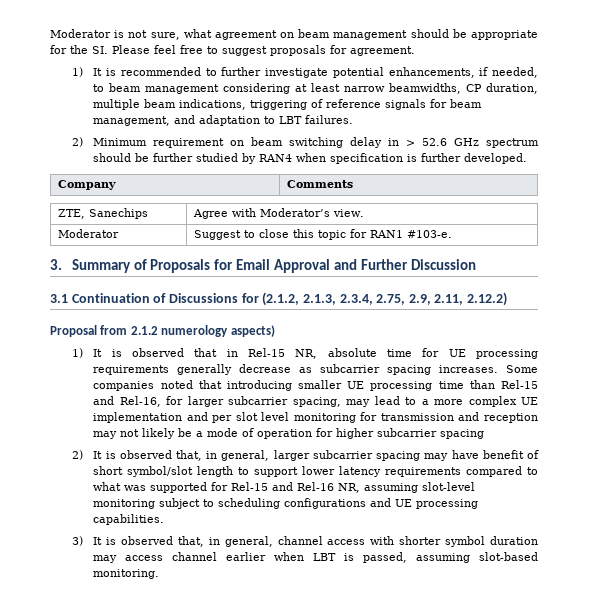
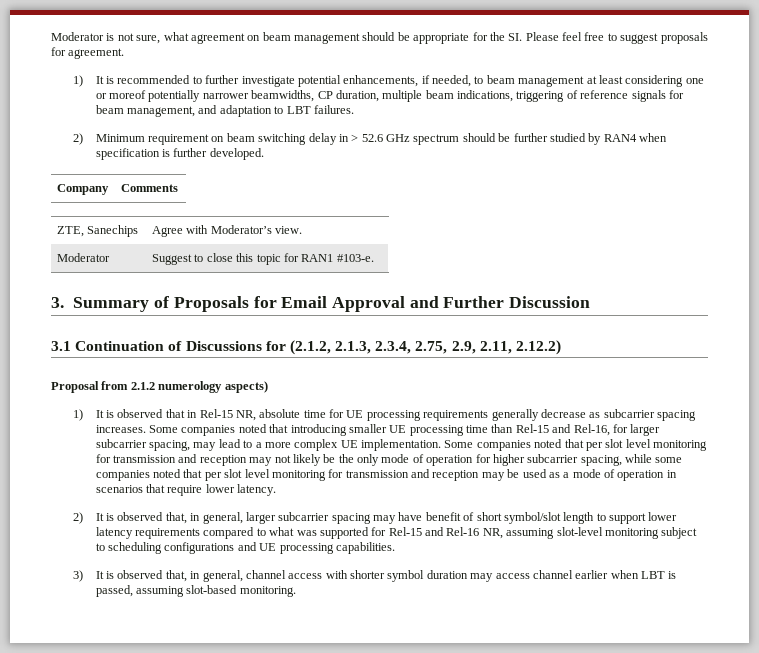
- 1) It is recommended to further investigate potential enhancements, if needed, to beam management considering at least narrow beamwidths, CP duration, multiple beam indications, triggering of reference signals for beam management, and adaptation to LBT failures.
+ 1) It is recommended to further investigate potential enhancements, if needed, to beam management at least considering one or moreof potentially narrower beamwidths, CP duration, multiple beam indications, triggering of reference signals for beam management, and adaptation to LBT failures.
- Some companies noted that introducing smaller UE processing time than Rel-15 and Rel-16, for larger subcarrier spacing, may lead to a more complex UE implementation and per slot level monitoring for transmission and reception may not likely be a mode of operation for higher subcarrier spacing
+ Some companies noted that introducing smaller UE processing time than Rel-15 and Rel-16, for larger subcarrier spacing, may lead to a more complex UE implementation. Some companies noted that per slot level monitoring for transmission and reception may not likely be the only mode of operation for higher subcarrier spacing, while some companies noted that per slot level monitoring for transmission and reception may be used as a mode of operation in scenarios that require lower latency.

